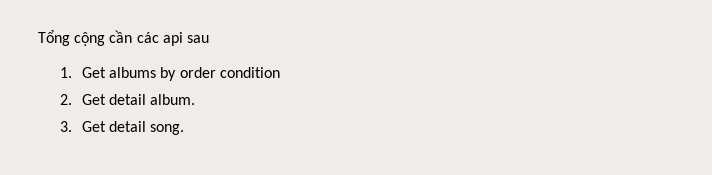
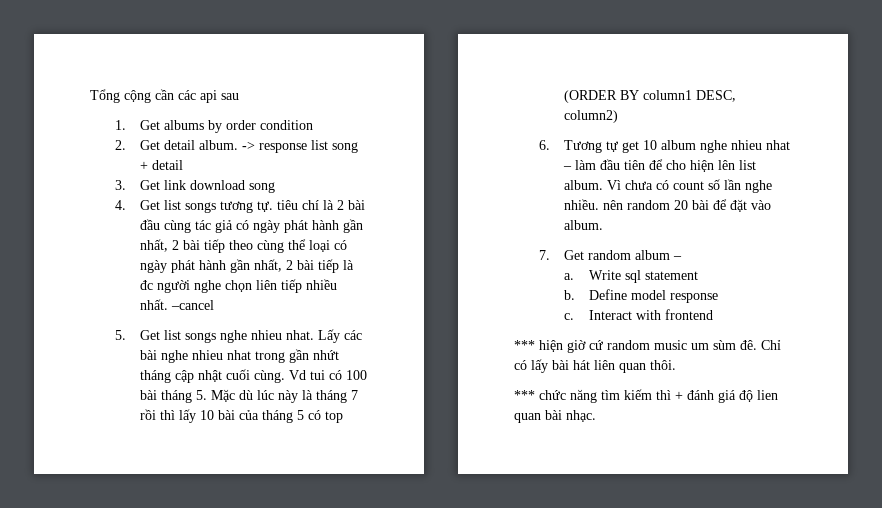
- 2. Get detail album.
- 3. Get detail song.
+ 2. Get detail album. -> response list song + detail
+ 3. Get link download song
+ 4. Get list songs tương tự. tiêu chí là 2 bài đầu cùng tác giả có ngày phát hành gần nhất, 2 bài tiếp theo cùng thể loại có ngày phát hành gần nhất, 2 bài tiếp là đc người nghe chọn liên tiếp nhiều nhất. –cancel
+ 5. Get list songs nghe nhieu nhat. Lấy các bài nghe nhieu nhat trong gần nhứt tháng cập nhật cuối cùng. Vd tui có 100 bài tháng 5. Mặc dù lúc này là tháng 7 rồi thì lấy 10 bài của tháng 5 có top (ORDER BY column1 DESC, column2)
+ 6. Tương tự get 10 album nghe nhieu nhat – làm đầu tiên để cho hiện lên list album. Vì chưa có count số lần nghe nhiều. nên random 20 bài để đặt vào album.
+ 7. Get random album –
+ a. Write sql statement
+ b. Define model response
+ c. Interact with frontend
+ *** hiện giờ cứ random music um sùm đê. Chỉ có lấy bài hát liên quan thôi.
+ *** chức năng tìm kiếm thì + đánh giá độ lien quan bài nhạc.

